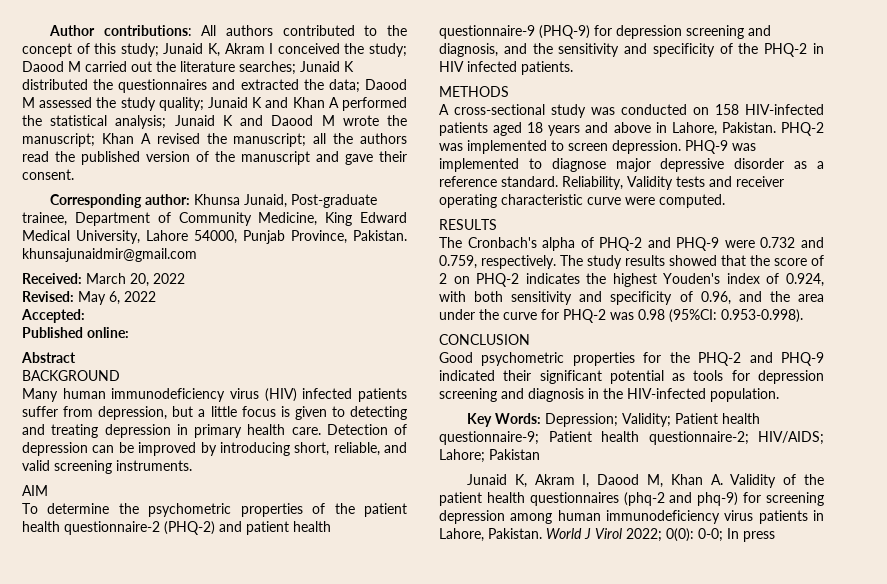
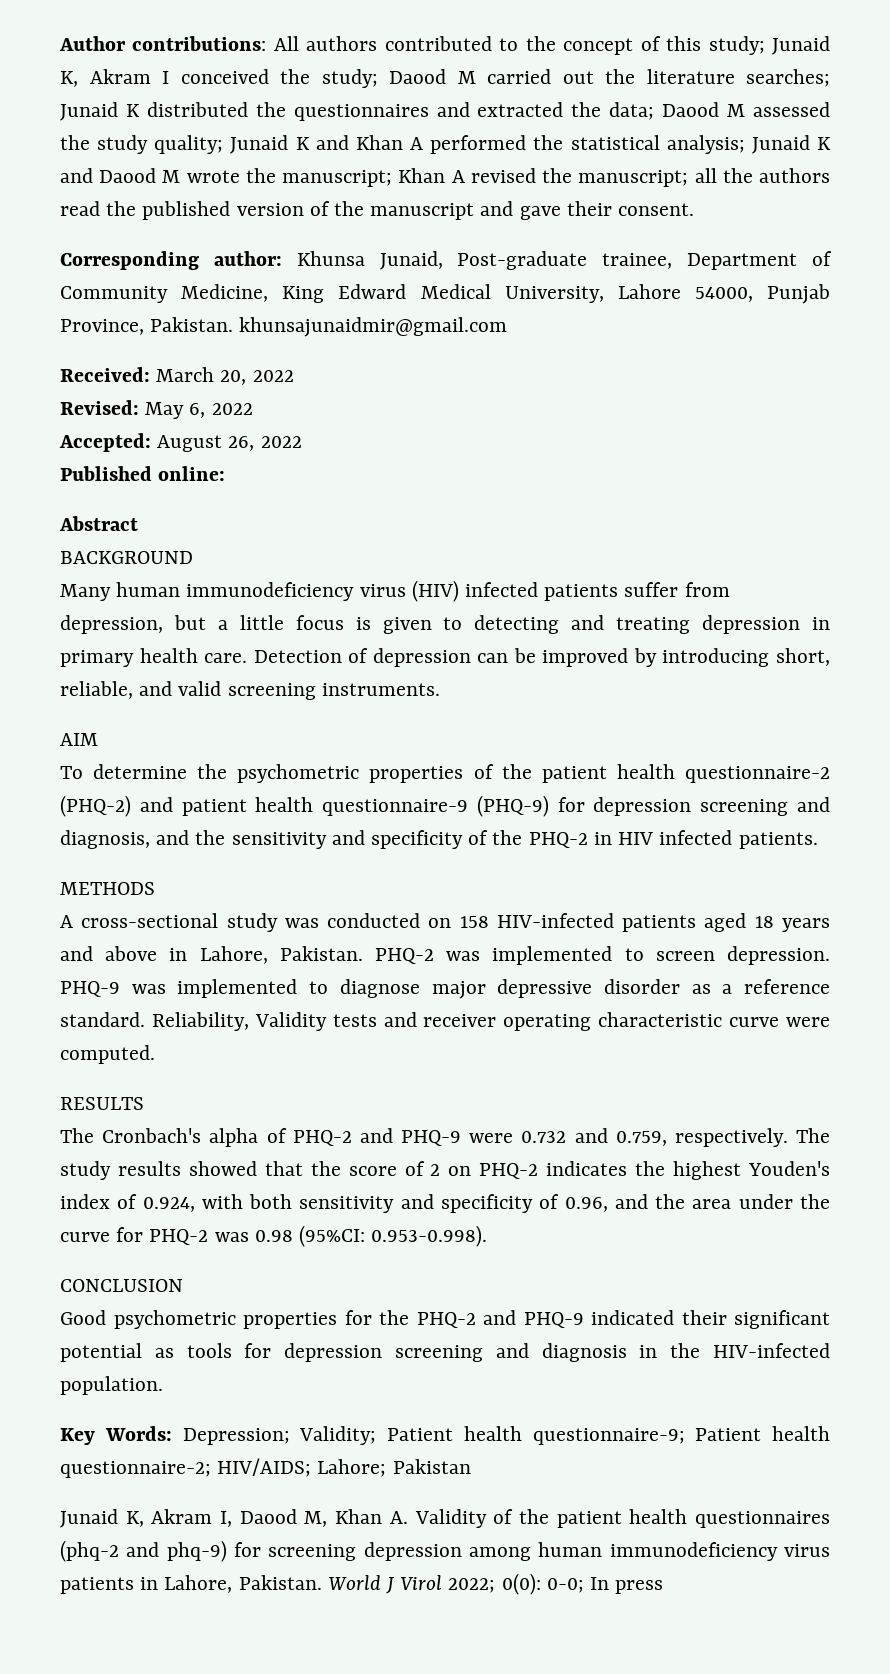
- Accepted:
+ Accepted: August 26, 2022

